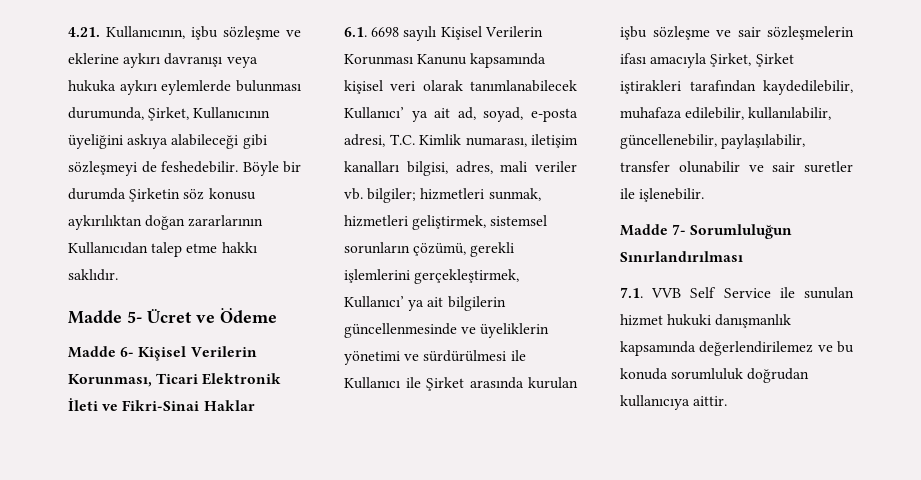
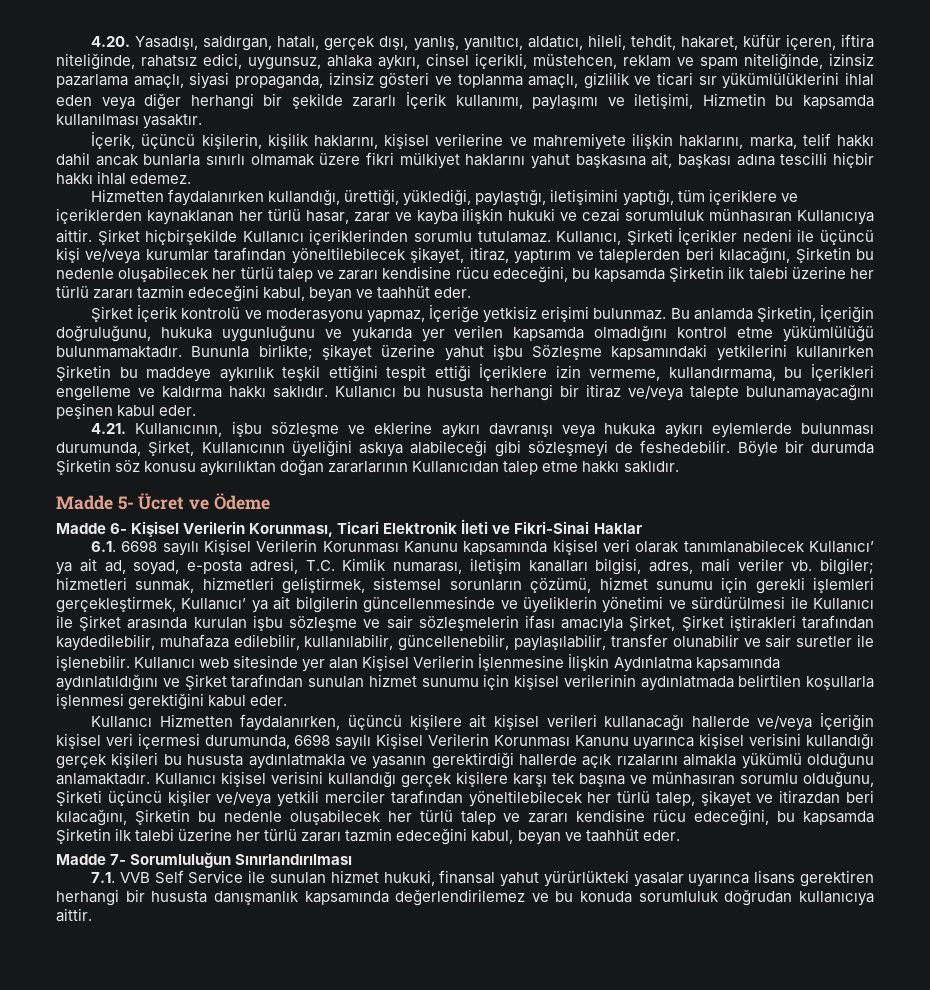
+ 4.20. Yasadışı, saldırgan, hatalı, gerçek dışı, yanlış, yanıltıcı, aldatıcı, hileli, tehdit, hakaret, küfür içeren, iftira niteliğinde, rahatsız edici, uygunsuz, ahlaka aykırı, cinsel içerikli, müstehcen, reklam ve spam niteliğinde, izinsiz pazarlama amaçlı, siyasi propaganda, izinsiz gösteri ve toplanma amaçlı, gizlilik ve ticari sır yükümlülüklerini ihlal eden veya diğer herhangi bir şekilde zararlı İçerik kullanımı, paylaşımı ve iletişimi, Hizmetin bu kapsamda kullanılması yasaktır.
+ İçerik, üçüncü kişilerin, kişilik haklarını, kişisel verilerine ve mahremiyete ilişkin haklarını, marka, telif hakkı dahil ancak bunlarla sınırlı olmamak üzere fikri mülkiyet haklarını yahut başkasına ait, başkası adına tescilli hiçbir hakkı ihlal edemez.
+ Hizmetten faydalanırken kullandığı, ürettiği, yüklediği, paylaştığı, iletişimini yaptığı, tüm içeriklere ve içeriklerden kaynaklanan her türlü hasar, zarar ve kayba ilişkin hukuki ve cezai sorumluluk münhasıran Kullanıcıya aittir. Şirket hiçbirşekilde Kullanıcı içeriklerinden sorumlu tutulamaz. Kullanıcı, Şirketi İçerikler nedeni ile üçüncü kişi ve/veya kurumlar tarafından yöneltilebilecek şikayet, itiraz, yaptırım ve taleplerden beri kılacağını, Şirketin bu nedenle oluşabilecek her türlü talep ve zararı kendisine rücu edeceğini, bu kapsamda Şirketin ilk talebi üzerine her türlü zararı tazmin edeceğini kabul, beyan ve taahhüt eder.
+ Şirket İçerik kontrolü ve moderasyonu yapmaz, İçeriğe yetkisiz erişimi bulunmaz. Bu anlamda Şirketin, İçeriğin doğruluğunu, hukuka uygunluğunu ve yukarıda yer verilen kapsamda olmadığını kontrol etme yükümlülüğü bulunmamaktadır. Bununla birlikte; şikayet üzerine yahut işbu Sözleşme kapsamındaki yetkilerini kullanırken Şirketin bu maddeye aykırılık teşkil ettiğini tespit ettiği İçeriklere izin vermeme, kullandırmama, bu İçerikleri engelleme ve kaldırma hakkı saklıdır. Kullanıcı bu hususta herhangi bir itiraz ve/veya talepte bulunamayacağını peşinen kabul eder.
- hizmetleri sunmak, hizmetleri geliştirmek, sistemsel sorunların çözümü, gerekli işlemlerini gerçekleştirmek, Kullanıcı’ ya ait bilgilerin güncellenmesinde ve üyeliklerin yönetimi ve sürdürülmesi ile Kullanıcı ile Şirket arasında kurulan işbu sözleşme ve sair sözleşmelerin ifası amacıyla Şirket, Şirket iştirakleri tarafından kaydedilebilir, muhafaza edilebilir, kullanılabilir, güncellenebilir, paylaşılabilir, transfer olunabilir ve sair suretler ile işlenebilir.
+ hizmetleri sunmak, hizmetleri geliştirmek, sistemsel sorunların çözümü, hizmet sunumu için gerekli işlemleri gerçekleştirmek, Kullanıcı’ ya ait bilgilerin güncellenmesinde ve üyeliklerin yönetimi ve sürdürülmesi ile Kullanıcı ile Şirket arasında kurulan işbu sözleşme ve sair sözleşmelerin ifası amacıyla Şirket, Şirket iştirakleri tarafından kaydedilebilir, muhafaza edilebilir, kullanılabilir, güncellenebilir, paylaşılabilir, transfer olunabilir ve sair suretler ile işlenebilir. Kullanıcı web sitesinde yer alan Kişisel Verilerin İşlenmesine İlişkin Aydınlatma kapsamında aydınlatıldığını ve Şirket tarafından sunulan hizmet sunumu için kişisel verilerinin aydınlatmada belirtilen koşullarla işlenmesi gerektiğini kabul eder.
+ Kullanıcı Hizmetten faydalanırken, üçüncü kişilere ait kişisel verileri kullanacağı hallerde ve/veya İçeriğin kişisel veri içermesi durumunda, 6698 sayılı Kişisel Verilerin Korunması Kanunu uyarınca kişisel verisini kullandığı gerçek kişileri bu hususta aydınlatmakla ve yasanın gerektirdiği hallerde açık rızalarını almakla yükümlü olduğunu anlamaktadır. Kullanıcı kişisel verisini kullandığı gerçek kişilere karşı tek başına ve münhasıran sorumlu olduğunu, Şirketi üçüncü kişiler ve/veya yetkili merciler tarafından yöneltilebilecek her türlü talep, şikayet ve itirazdan beri kılacağını, Şirketin bu nedenle oluşabilecek her türlü talep ve zararı kendisine rücu edeceğini, bu kapsamda Şirketin ilk talebi üzerine her türlü zararı tazmin edeceğini kabul, beyan ve taahhüt eder.
- 7.1. VVB Self Service ile sunulan hizmet hukuki danışmanlık kapsamında değerlendirilemez ve bu konuda sorumluluk doğrudan kullanıcıya aittir.
+ 7.1. VVB Self Service ile sunulan hizmet hukuki, finansal yahut yürürlükteki yasalar uyarınca lisans gerektiren herhangi bir hususta danışmanlık kapsamında değerlendirilemez ve bu konuda sorumluluk doğrudan kullanıcıya aittir.

